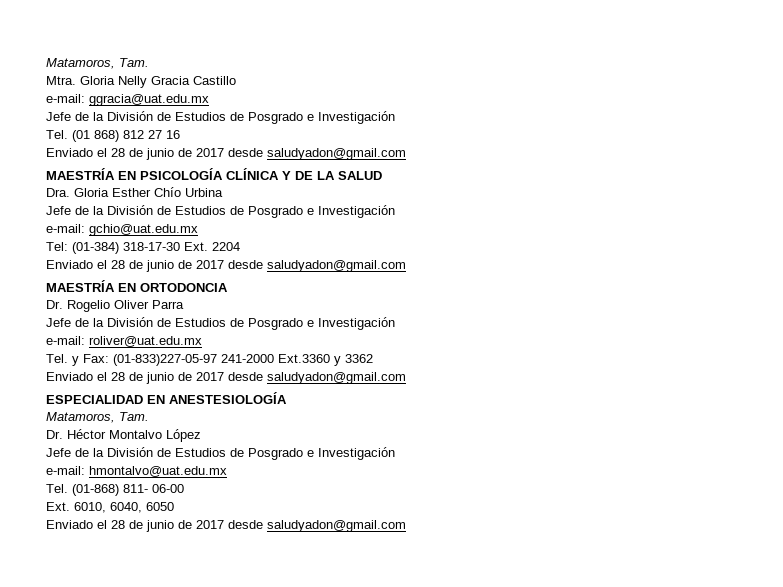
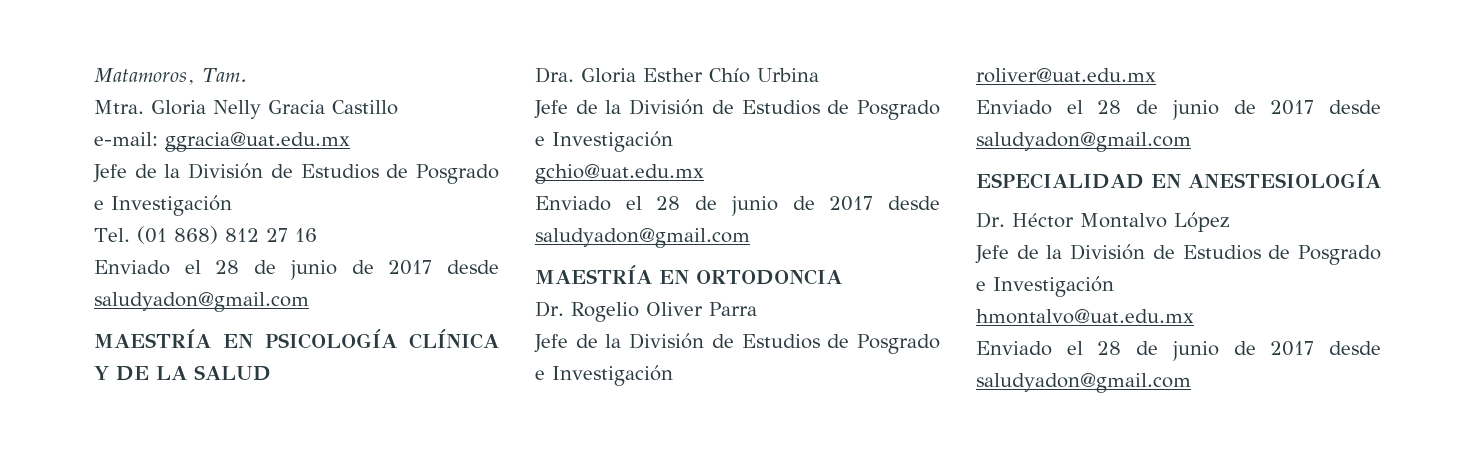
- e-mail: gchio@uat.edu.mx
+ gchio@uat.edu.mx
- Tel: (01-384) 318-17-30 Ext. 2204
- e-mail: roliver@uat.edu.mx
+ roliver@uat.edu.mx
- Tel. y Fax: (01-833)227-05-97 241-2000 Ext.3360 y 3362
  ESPECIALIDAD EN ANESTESIOLOGÍA
- Matamoros, Tam.
- e-mail: hmontalvo@uat.edu.mx
+ hmontalvo@uat.edu.mx
- Tel. (01-868) 811- 06-00
- Ext. 6010, 6040, 6050

